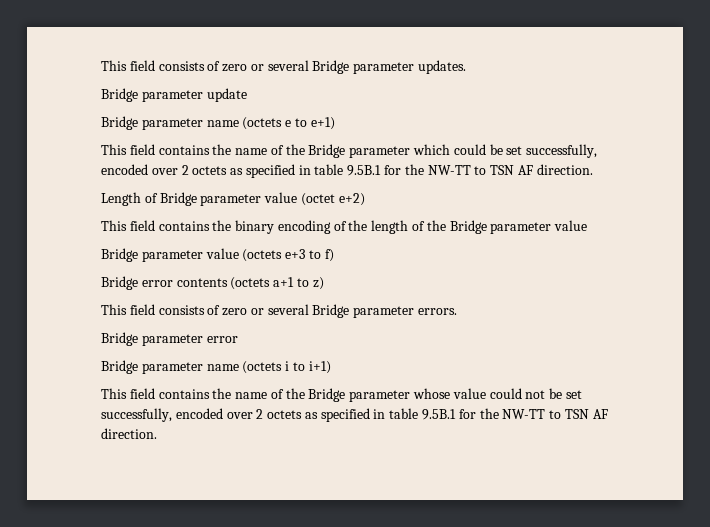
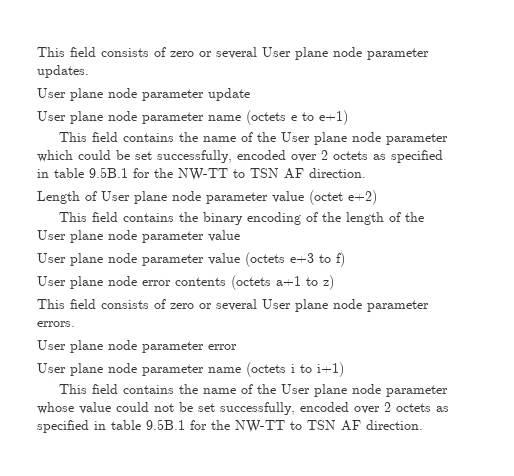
- This field consists of zero or several Bridge parameter updates.
+ This field consists of zero or several User plane node parameter updates.
- Bridge parameter update
+ User plane node parameter update
- Bridge parameter name (octets e to e+1)
+ User plane node parameter name (octets e to e+1)
- This field contains the name of the Bridge parameter which could be set successfully, encoded over 2 octets as specified in table 9.5B.1 for the NW-TT to TSN AF direction.
+ This field contains the name of the User plane node parameter which could be set successfully, encoded over 2 octets as specified in table 9.5B.1 for the NW-TT to TSN AF direction.
- Length of Bridge parameter value (octet e+2)
+ Length of User plane node parameter value (octet e+2)
- This field contains the binary encoding of the length of the Bridge parameter value
+ This field contains the binary encoding of the length of the User plane node parameter value
- Bridge parameter value (octets e+3 to f)
+ User plane node parameter value (octets e+3 to f)
- Bridge error contents (octets a+1 to z)
+ User plane node error contents (octets a+1 to z)
- This field consists of zero or several Bridge parameter errors.
+ This field consists of zero or several User plane node parameter errors.
- Bridge parameter error
+ User plane node parameter error
- Bridge parameter name (octets i to i+1)
+ User plane node parameter name (octets i to i+1)
- This field contains the name of the Bridge parameter whose value could not be set successfully, encoded over 2 octets as specified in table 9.5B.1 for the NW-TT to TSN AF direction.
+ This field contains the name of the User plane node parameter whose value could not be set successfully, encoded over 2 octets as specified in table 9.5B.1 for the NW-TT to TSN AF direction.

